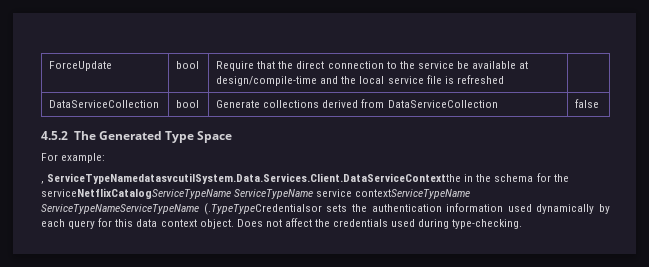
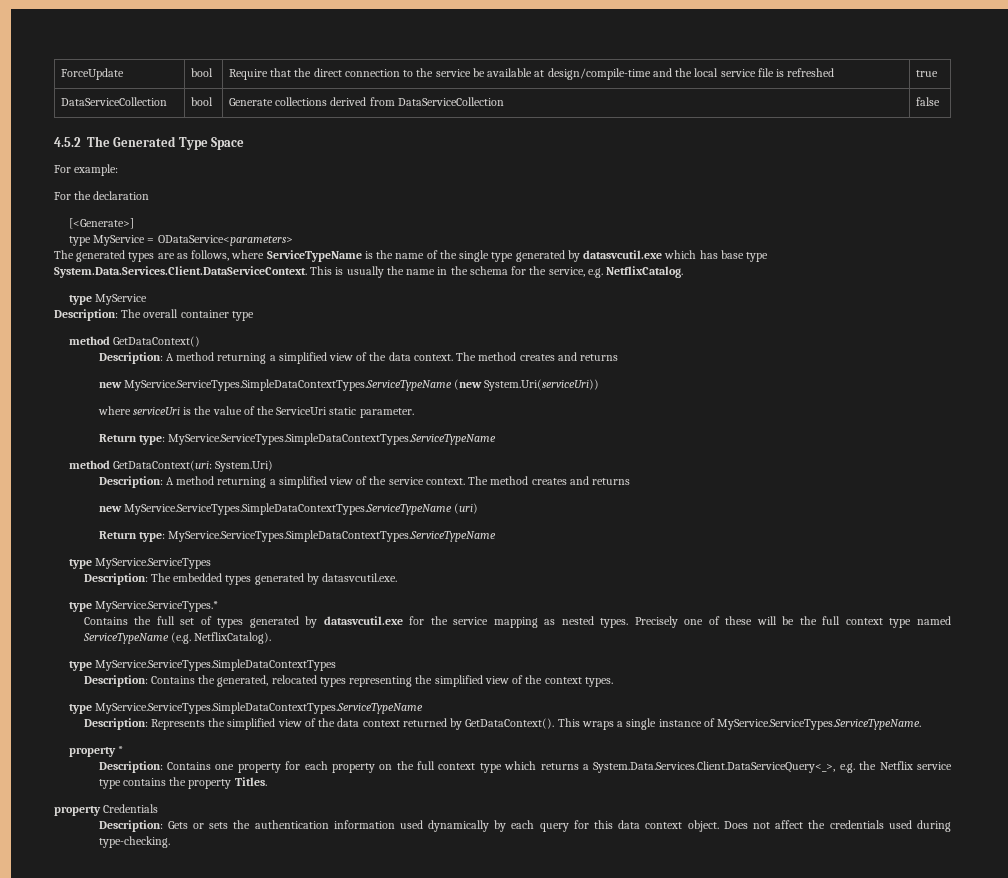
- ForceUpdate | bool | Require that the direct connection to the service be available at design/compile-time and the local service file is refreshed |
+ ForceUpdate | bool | Require that the direct connection to the service be available at design/compile-time and the local service file is refreshed | true
- , ServiceTypeNamedatasvcutilSystem.Data.Services.Client.DataServiceContextthe in the schema for the serviceNetflixCatalogServiceTypeName ServiceTypeName service contextServiceTypeName ServiceTypeNameServiceTypeName (.TypeTypeCredentialsor sets the authentication information used dynamically by each query for this data context object.
+ For the declaration
+ [<Generate>]
+ type MyService = ODataService<parameters>
+ The generated types are as follows, where ServiceTypeName is the name of the single type generated by datasvcutil.exe which has base type System.Data.Services.Client.DataServiceContext. This is usually the name in the schema for the service, e.g. NetflixCatalog.
+ type MyService
+ Description: The overall container type
+ method GetDataContext()
+ Description: A method returning a simplified view of the data context. The method creates and returns
+ new MyService.ServiceTypes.SimpleDataContextTypes.ServiceTypeName (new System.Uri(serviceUri))
+ where serviceUri is the value of the ServiceUri static parameter.
+ Return type: MyService.ServiceTypes.SimpleDataContextTypes.ServiceTypeName
+ method GetDataContext(uri: System.Uri)
+ Description: A method returning a simplified view of the service context. The method creates and returns
+ new MyService.ServiceTypes.SimpleDataContextTypes.ServiceTypeName (uri)
+ Return type: MyService.ServiceTypes.SimpleDataContextTypes.ServiceTypeName
+ type MyService.ServiceTypes
+ Description: The embedded types generated by datasvcutil.exe.
+ type MyService.ServiceTypes.*
+ Contains the full set of types generated by datasvcutil.exe for the service mapping as nested types. Precisely one of these will be the full context type named ServiceTypeName (e.g. NetflixCatalog).
+ type MyService.ServiceTypes.SimpleDataContextTypes
+ Description: Contains the generated, relocated types representing the simplified view of the context types.
+ type MyService.ServiceTypes.SimpleDataContextTypes.ServiceTypeName
+ Description: Represents the simplified view of the data context returned by GetDataContext(). This wraps a single instance of MyService.ServiceTypes.ServiceTypeName.
+ property *
+ Description: Contains one property for each property on the full context type which returns a System.Data.Services.Client.DataServiceQuery<_>, e.g. the Netflix service type contains the property Titles.
+ property Credentials
+ Description: Gets or sets the authentication information used dynamically by each query for this data context object.

